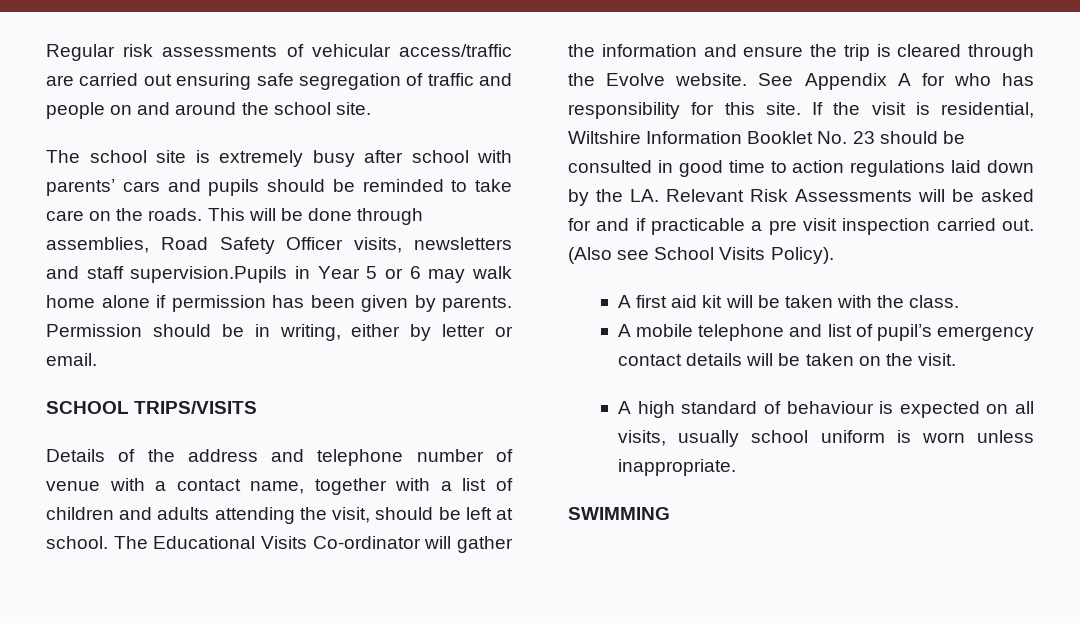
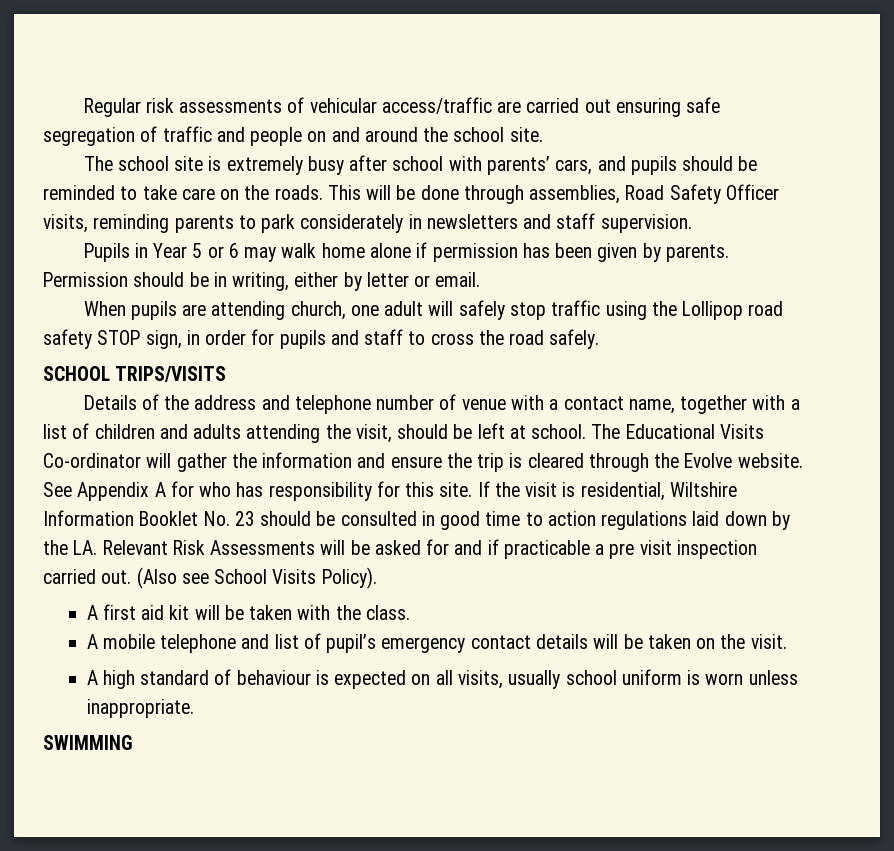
- The school site is extremely busy after school with parents’ cars and pupils should be reminded to take care on the roads.
+ The school site is extremely busy after school with parents’ cars, and pupils should be reminded to take care on the roads.
- This will be done through assemblies, Road Safety Officer visits, newsletters and staff supervision.Pupils in Year 5 or 6 may walk home alone if permission has been given by parents.
+ This will be done through assemblies, Road Safety Officer visits, reminding parents to park considerately in newsletters and staff supervision.
+ Pupils in Year 5 or 6 may walk home alone if permission has been given by parents.
+ When pupils are attending church, one adult will safely stop traffic using the Lollipop road safety STOP sign, in order for pupils and staff to cross the road safely.

